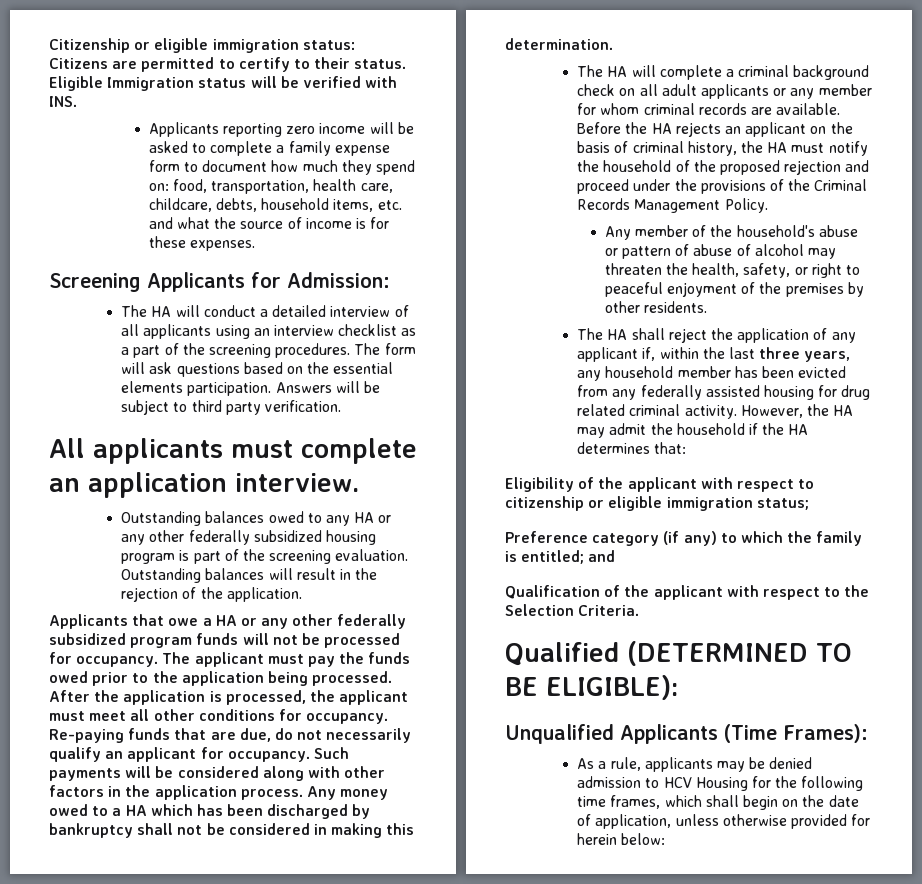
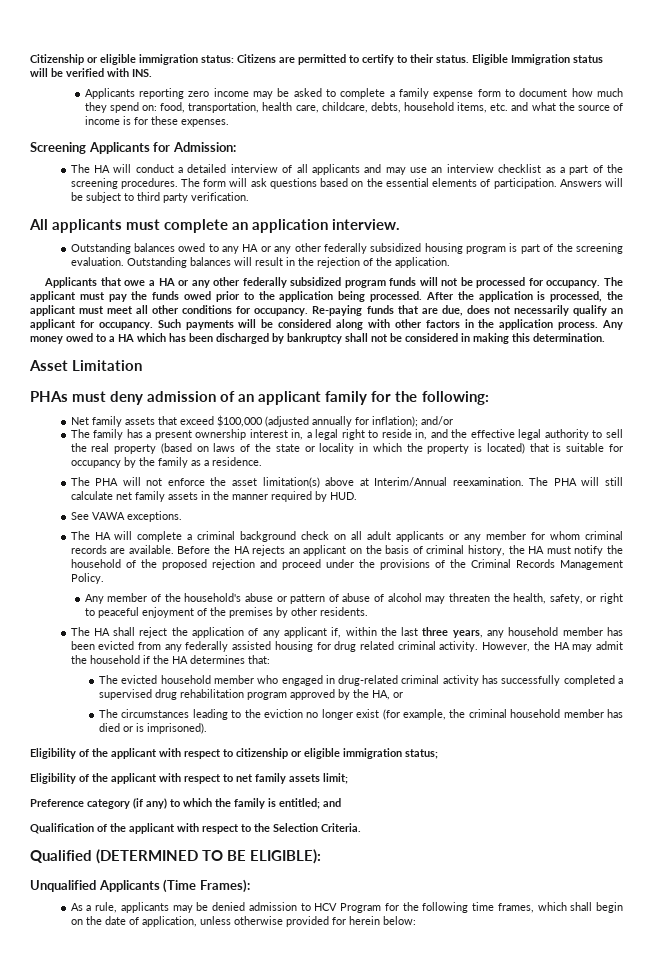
- Applicants reporting zero income will be asked to complete a family expense form to document how much they spend on: food, transportation, health care, childcare, debts, household items, etc. and what the source of income is for these expenses.
+ Applicants reporting zero income may be asked to complete a family expense form to document how much they spend on: food, transportation, health care, childcare, debts, household items, etc. and what the source of income is for these expenses.
- The HA will conduct a detailed interview of all applicants using an interview checklist as a part of the screening procedures.
+ The HA will conduct a detailed interview of all applicants and may use an interview checklist as a part of the screening procedures.
- The form will ask questions based on the essential elements participation.
+ The form will ask questions based on the essential elements of participation.
- Re-paying funds that are due, do not necessarily qualify an applicant for occupancy.
+ Re-paying funds that are due, does not necessarily qualify an applicant for occupancy.
+ Asset Limitation
+ PHAs must deny admission of an applicant family for the following:
+ Net family assets that exceed $100,000 (adjusted annually for inflation); and/or
+ The family has a present ownership interest in, a legal right to reside in, and the effective legal authority to sell the real property (based on laws of the state or locality in which the property is located) that is suitable for occupancy by the family as a residence.
+ The PHA will not enforce the asset limitation(s) above at Interim/Annual reexamination. The PHA will still calculate net family assets in the manner required by HUD.
+ See VAWA exceptions.
+ The evicted household member who engaged in drug-related criminal activity has successfully completed a supervised drug rehabilitation program approved by the HA, or
+ The circumstances leading to the eviction no longer exist (for example, the criminal household member has died or is imprisoned).
+ Eligibility of the applicant with respect to net family assets limit;
- As a rule, applicants may be denied admission to HCV Housing for the following time frames, which shall begin on the date of application, unless otherwise provided for herein below:
+ As a rule, applicants may be denied admission to HCV Program for the following time frames, which shall begin on the date of application, unless otherwise provided for herein below:

